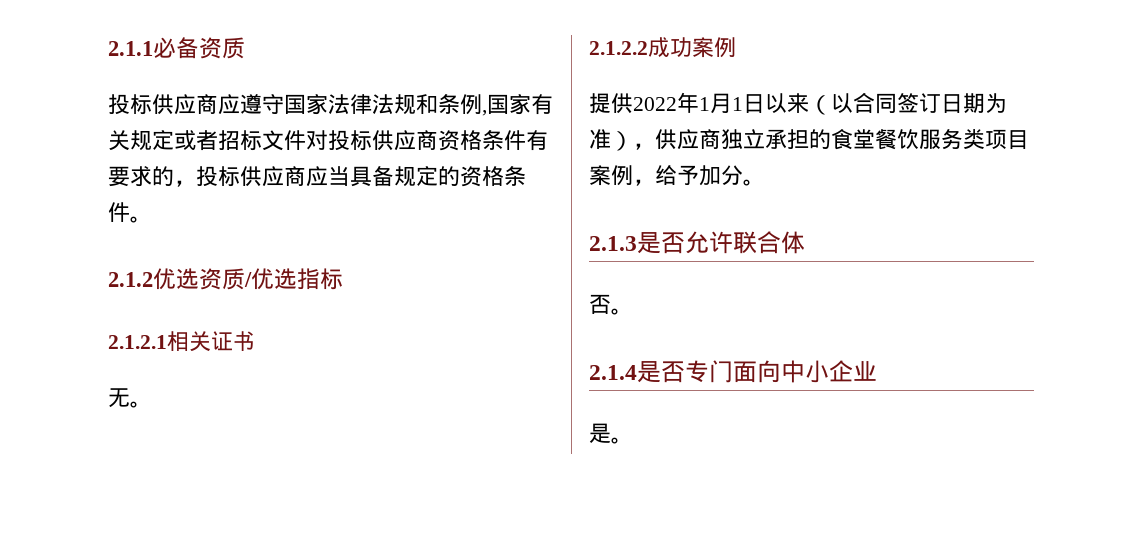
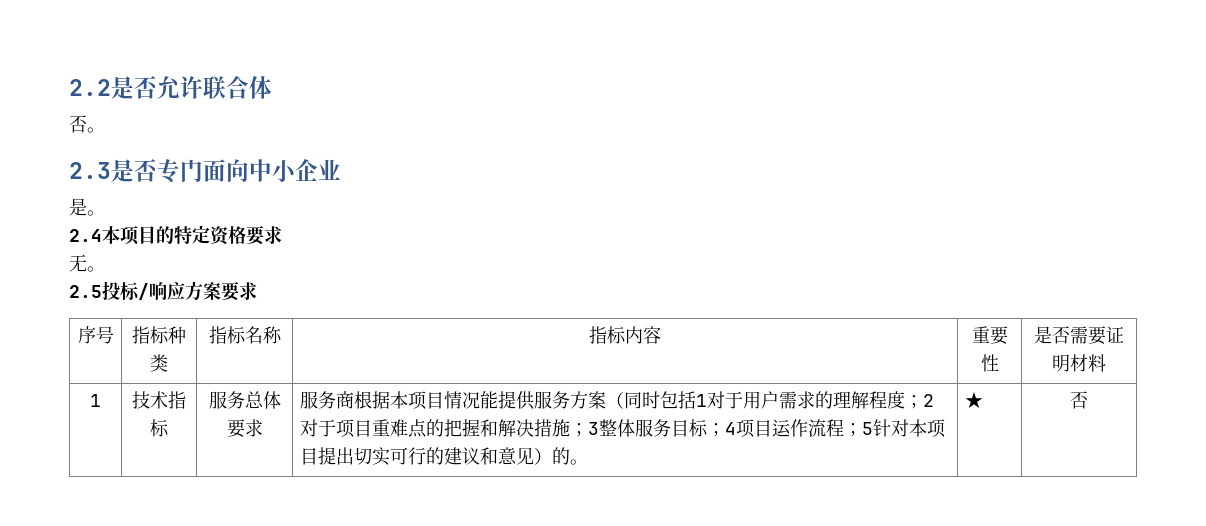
- 2.1.1必备资质
- 投标供应商应遵守国家法律法规和条例,国家有关规定或者招标文件对投标供应商资格条件有要求的，投标供应商应当具备规定的资格条件。
- 2.1.2优选资质/优选指标
- 2.1.2.1相关证书
- 无。
- 2.1.2.2成功案例
- 提供2022年1月1日以来（以合同签订日期为准），供应商独立承担的食堂餐饮服务类项目案例，给予加分。
- 2.1.3是否允许联合体
+ 2.2是否允许联合体
- 2.1.4是否专门面向中小企业
+ 2.3是否专门面向中小企业
+ 2.4本项目的特定资格要求
+ 无。
+ 2.5投标/响应方案要求
+ 序号 | 指标种类 | 指标名称 | 指标内容 | 重要性 | 是否需要证明材料
+ 1 | 技术指标 | 服务总体要求 | 服务商根据本项目情况能提供服务方案（同时包括1对于用户需求的理解程度；2对于项目重难点的把握和解决措施；3整体服务目标；4项目运作流程；5针对本项目提出切实可行的建议和意见）的。 | ★ | 否

